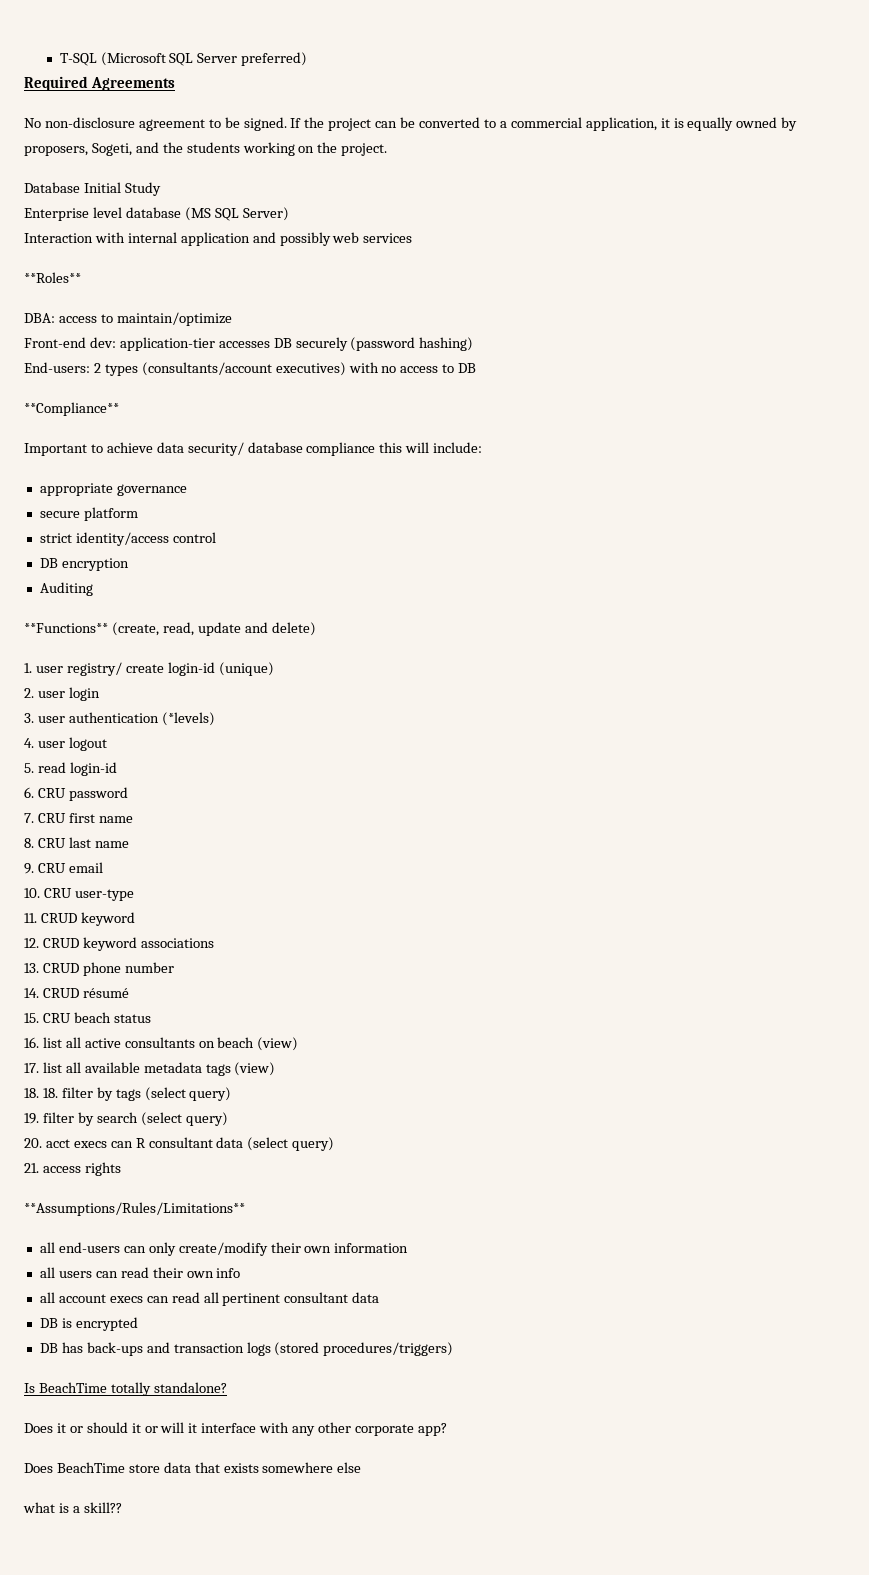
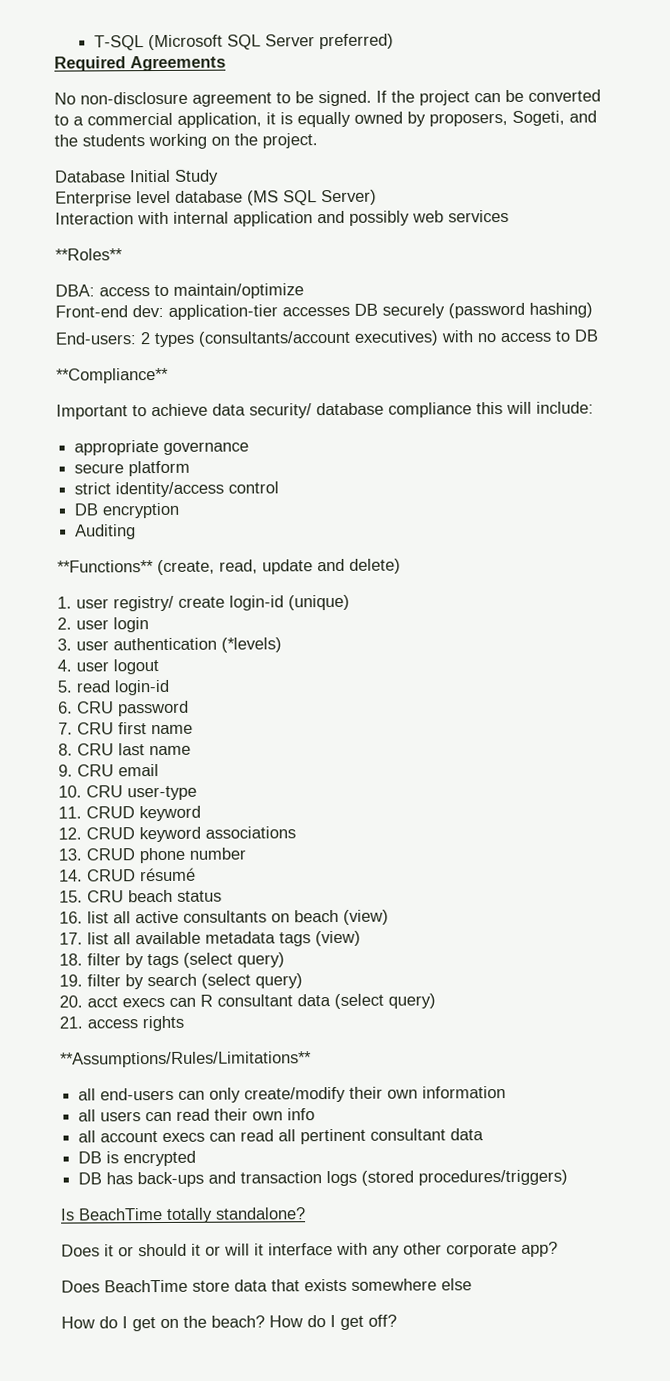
- 18. 18. filter by tags (select query)
+ 18. filter by tags (select query)
- what is a skill??
+ How do I get on the beach? How do I get off?

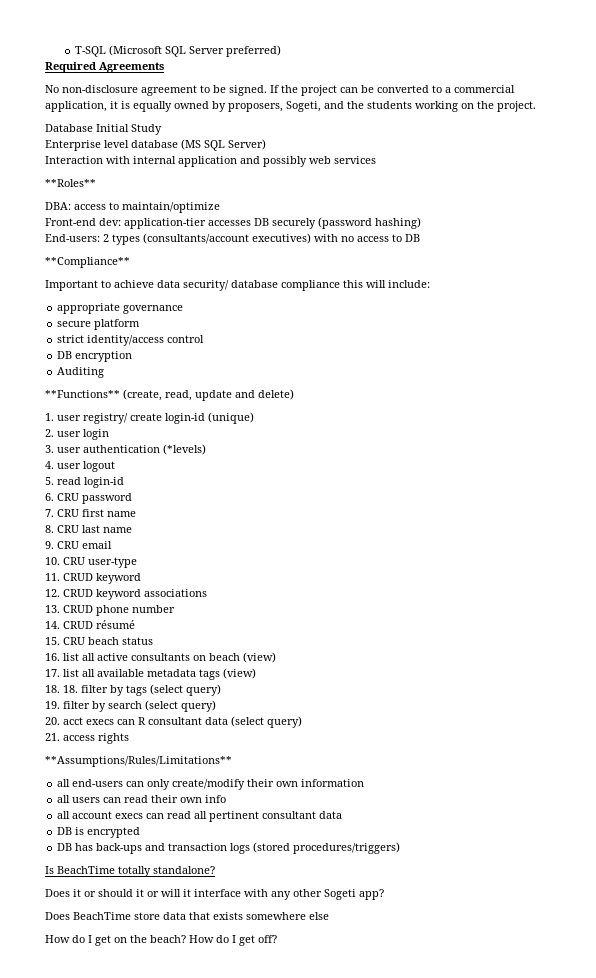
- 18. filter by tags (select query)
+ 18. 18. filter by tags (select query)
- Does it or should it or will it interface with any other corporate app?
+ Does it or should it or will it interface with any other Sogeti app?

